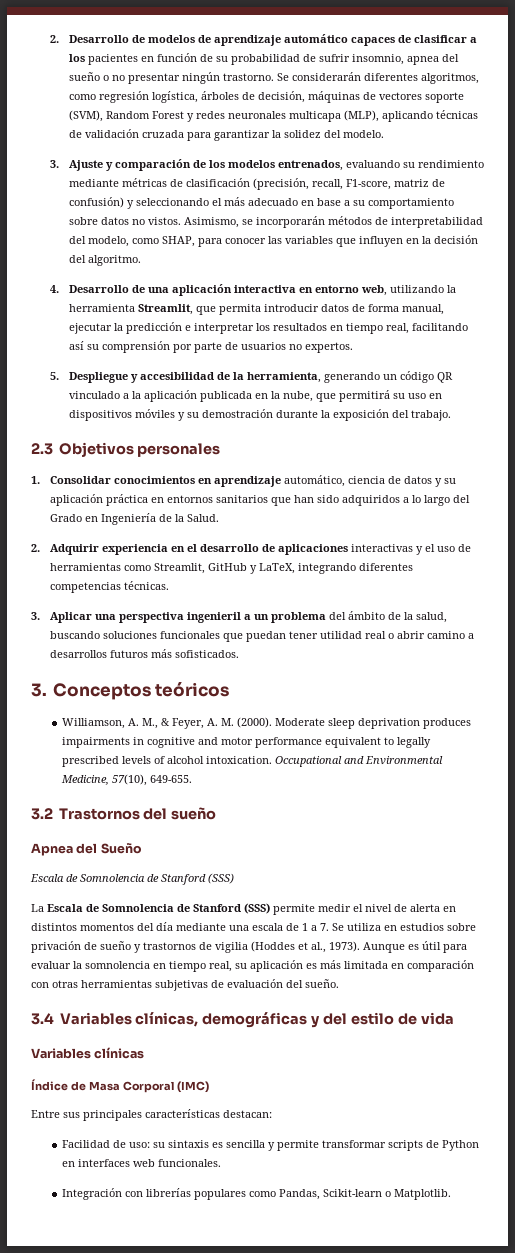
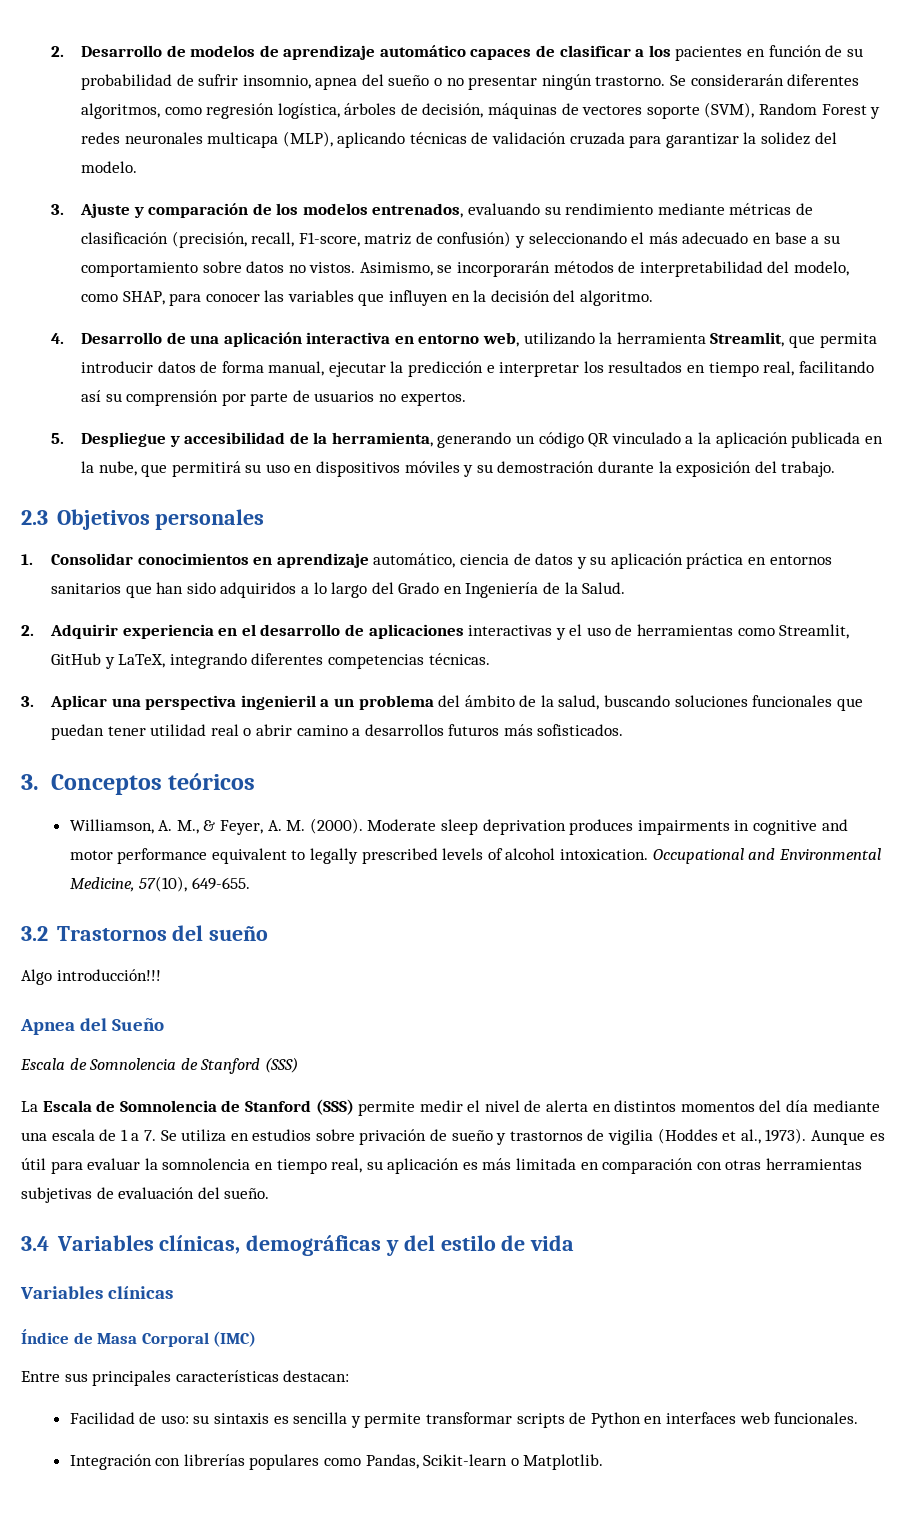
+ Algo introducción!!!

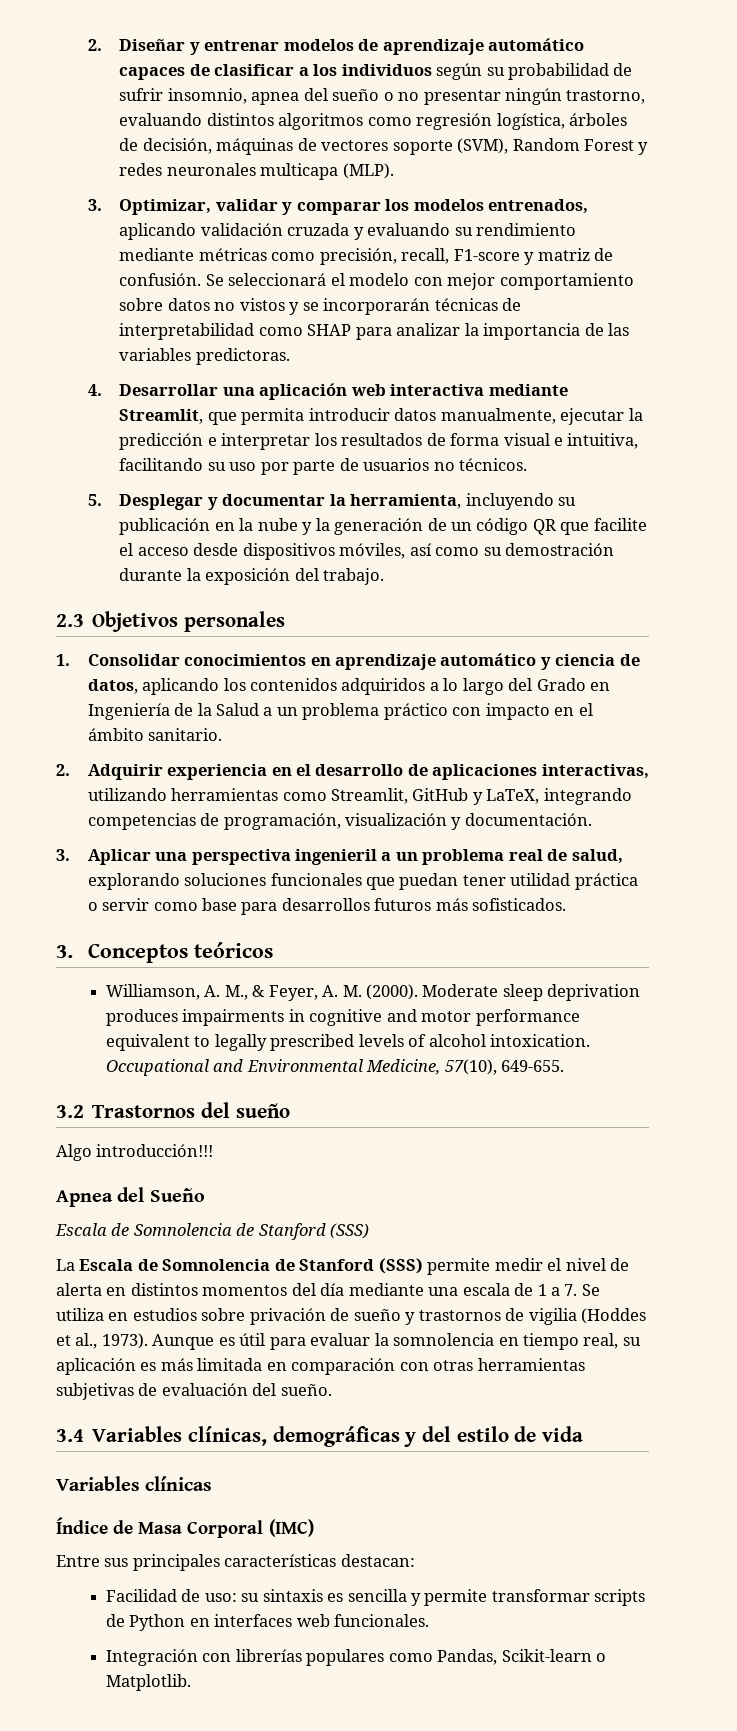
- 2. Desarrollo de modelos de aprendizaje automático capaces de clasificar a los pacientes en función de su probabilidad de sufrir insomnio, apnea del sueño o no presentar ningún trastorno. Se considerarán diferentes algoritmos, como regresión logística, árboles de decisión, máquinas de vectores soporte (SVM), Random Forest y redes neuronales multicapa (MLP), aplicando técnicas de validación cruzada para garantizar la solidez del modelo.
- 3. Ajuste y comparación de los modelos entrenados, evaluando su rendimiento mediante métricas de clasificación (precisión, recall, F1-score, matriz de confusión) y seleccionando el más adecuado en base a su comportamiento sobre datos no vistos. Asimismo, se incorporarán métodos de interpretabilidad del modelo, como SHAP, para conocer las variables que influyen en la decisión del algoritmo.
- 4. Desarrollo de una aplicación interactiva en entorno web, utilizando la herramienta Streamlit, que permita introducir datos de forma manual, ejecutar la predicción e interpretar los resultados en tiempo real, facilitando así su comprensión por parte de usuarios no expertos.
+ 2. Diseñar y entrenar modelos de aprendizaje automático capaces de clasificar a los individuos según su probabilidad de sufrir insomnio, apnea del sueño o no presentar ningún trastorno, evaluando distintos algoritmos como regresión logística, árboles de decisión, máquinas de vectores soporte (SVM), Random Forest y redes neuronales multicapa (MLP).
+ 3. Optimizar, validar y comparar los modelos entrenados, aplicando validación cruzada y evaluando su rendimiento mediante métricas como precisión, recall, F1-score y matriz de confusión. Se seleccionará el modelo con mejor comportamiento sobre datos no vistos y se incorporarán técnicas de interpretabilidad como SHAP para analizar la importancia de las variables predictoras.
+ 4. Desarrollar una aplicación web interactiva mediante Streamlit, que permita introducir datos manualmente, ejecutar la predicción e interpretar los resultados de forma visual e intuitiva, facilitando su uso por parte de usuarios no técnicos.
- 5. Despliegue y accesibilidad de la herramienta, generando un código QR vinculado a la aplicación publicada en la nube, que permitirá su uso en dispositivos móviles y su demostración durante la exposición del trabajo.
+ 5. Desplegar y documentar la herramienta, incluyendo su publicación en la nube y la generación de un código QR que facilite el acceso desde dispositivos móviles, así como su demostración durante la exposición del trabajo.
- 1. Consolidar conocimientos en aprendizaje automático, ciencia de datos y su aplicación práctica en entornos sanitarios que han sido adquiridos a lo largo del Grado en Ingeniería de la Salud.
+ 1. Consolidar conocimientos en aprendizaje automático y ciencia de datos, aplicando los contenidos adquiridos a lo largo del Grado en Ingeniería de la Salud a un problema práctico con impacto en el ámbito sanitario.
- 2. Adquirir experiencia en el desarrollo de aplicaciones interactivas y el uso de herramientas como Streamlit, GitHub y LaTeX, integrando diferentes competencias técnicas.
+ 2. Adquirir experiencia en el desarrollo de aplicaciones interactivas, utilizando herramientas como Streamlit, GitHub y LaTeX, integrando competencias de programación, visualización y documentación.
- 3. Aplicar una perspectiva ingenieril a un problema del ámbito de la salud, buscando soluciones funcionales que puedan tener utilidad real o abrir camino a desarrollos futuros más sofisticados.
+ 3. Aplicar una perspectiva ingenieril a un problema real de salud, explorando soluciones funcionales que puedan tener utilidad práctica o servir como base para desarrollos futuros más sofisticados.

